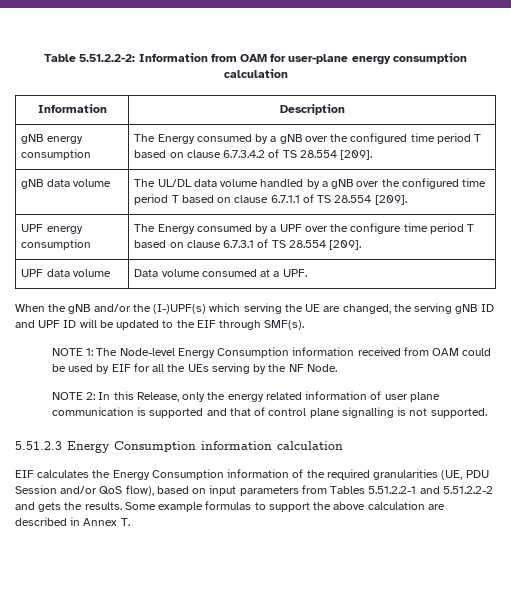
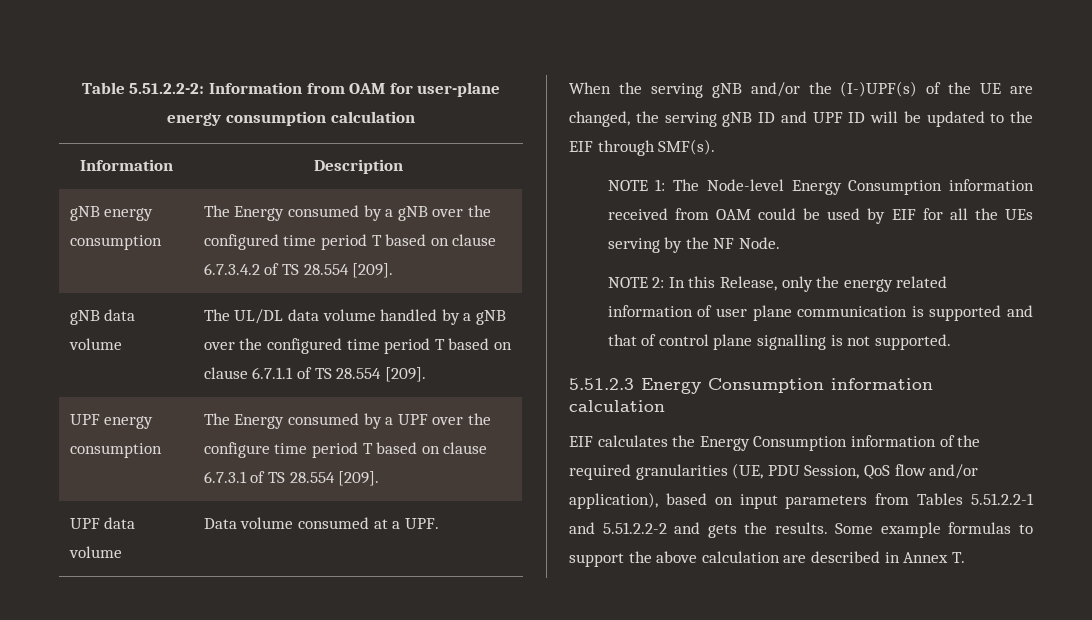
- When the gNB and/or the (I-)UPF(s) which serving the UE are changed, the serving gNB ID and UPF ID will be updated to the EIF through SMF(s).
+ When the serving gNB and/or the (I-)UPF(s) of the UE are changed, the serving gNB ID and UPF ID will be updated to the EIF through SMF(s).
- EIF calculates the Energy Consumption information of the required granularities (UE, PDU Session and/or QoS flow), based on input parameters from Tables 5.51.2.2-1 and 5.51.2.2-2 and gets the results.
+ EIF calculates the Energy Consumption information of the required granularities (UE, PDU Session, QoS flow and/or application), based on input parameters from Tables 5.51.2.2-1 and 5.51.2.2-2 and gets the results.

